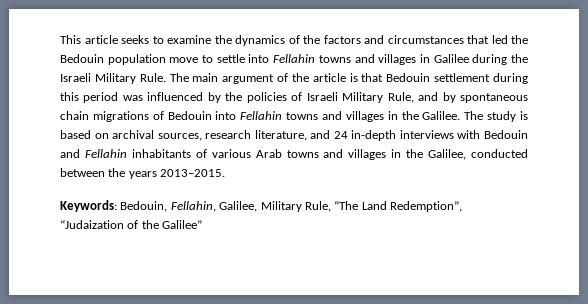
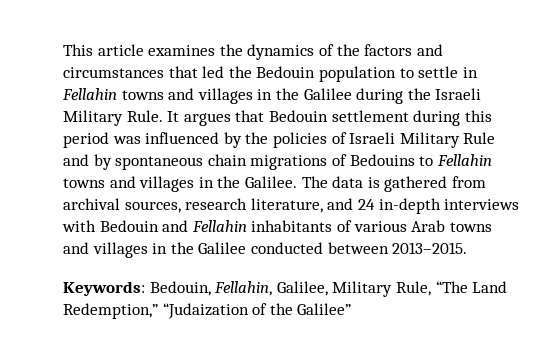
- This article seeks to examine the dynamics of the factors and circumstances that led the Bedouin population move to settle into Fellahin towns and villages in Galilee during the Israeli Military Rule.
+ This article examines the dynamics of the factors and circumstances that led the Bedouin population to settle in Fellahin towns and villages in the Galilee during the Israeli Military Rule.
- The main argument of the article is that Bedouin settlement during this period was influenced by the policies of Israeli Military Rule, and by spontaneous chain migrations of Bedouin into Fellahin towns and villages in the Galilee.
+ It argues that Bedouin settlement during this period was influenced by the policies of Israeli Military Rule and by spontaneous chain migrations of Bedouins to Fellahin towns and villages in the Galilee.
- The study is based on archival sources, research literature, and 24 in-depth interviews with Bedouin and Fellahin inhabitants of various Arab towns and villages in the Galilee, conducted between the years 2013–2015.
+ The data is gathered from archival sources, research literature, and 24 in-depth interviews with Bedouin and Fellahin inhabitants of various Arab towns and villages in the Galilee conducted between 2013–2015.
- Keywords: Bedouin, Fellahin, Galilee, Military Rule, “The Land Redemption”, “Judaization of the Galilee”
+ Keywords: Bedouin, Fellahin, Galilee, Military Rule, “The Land Redemption,” “Judaization of the Galilee”

